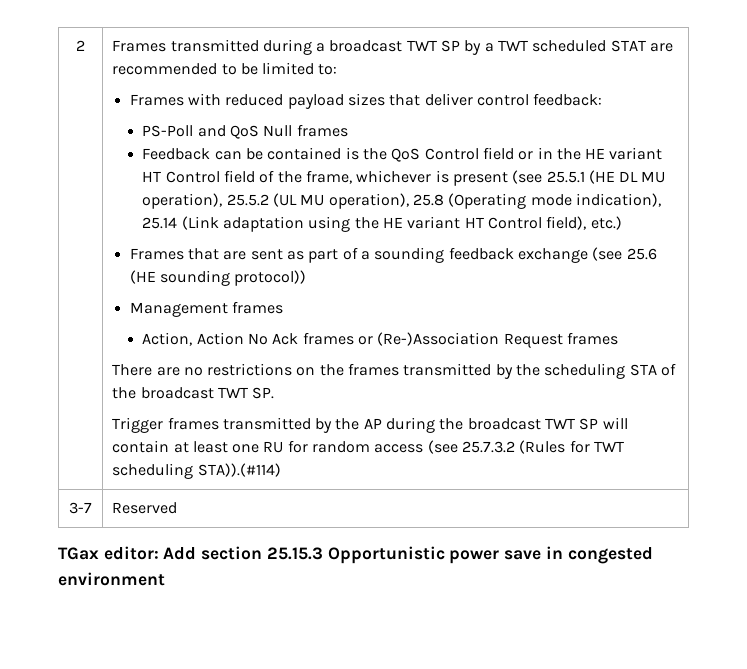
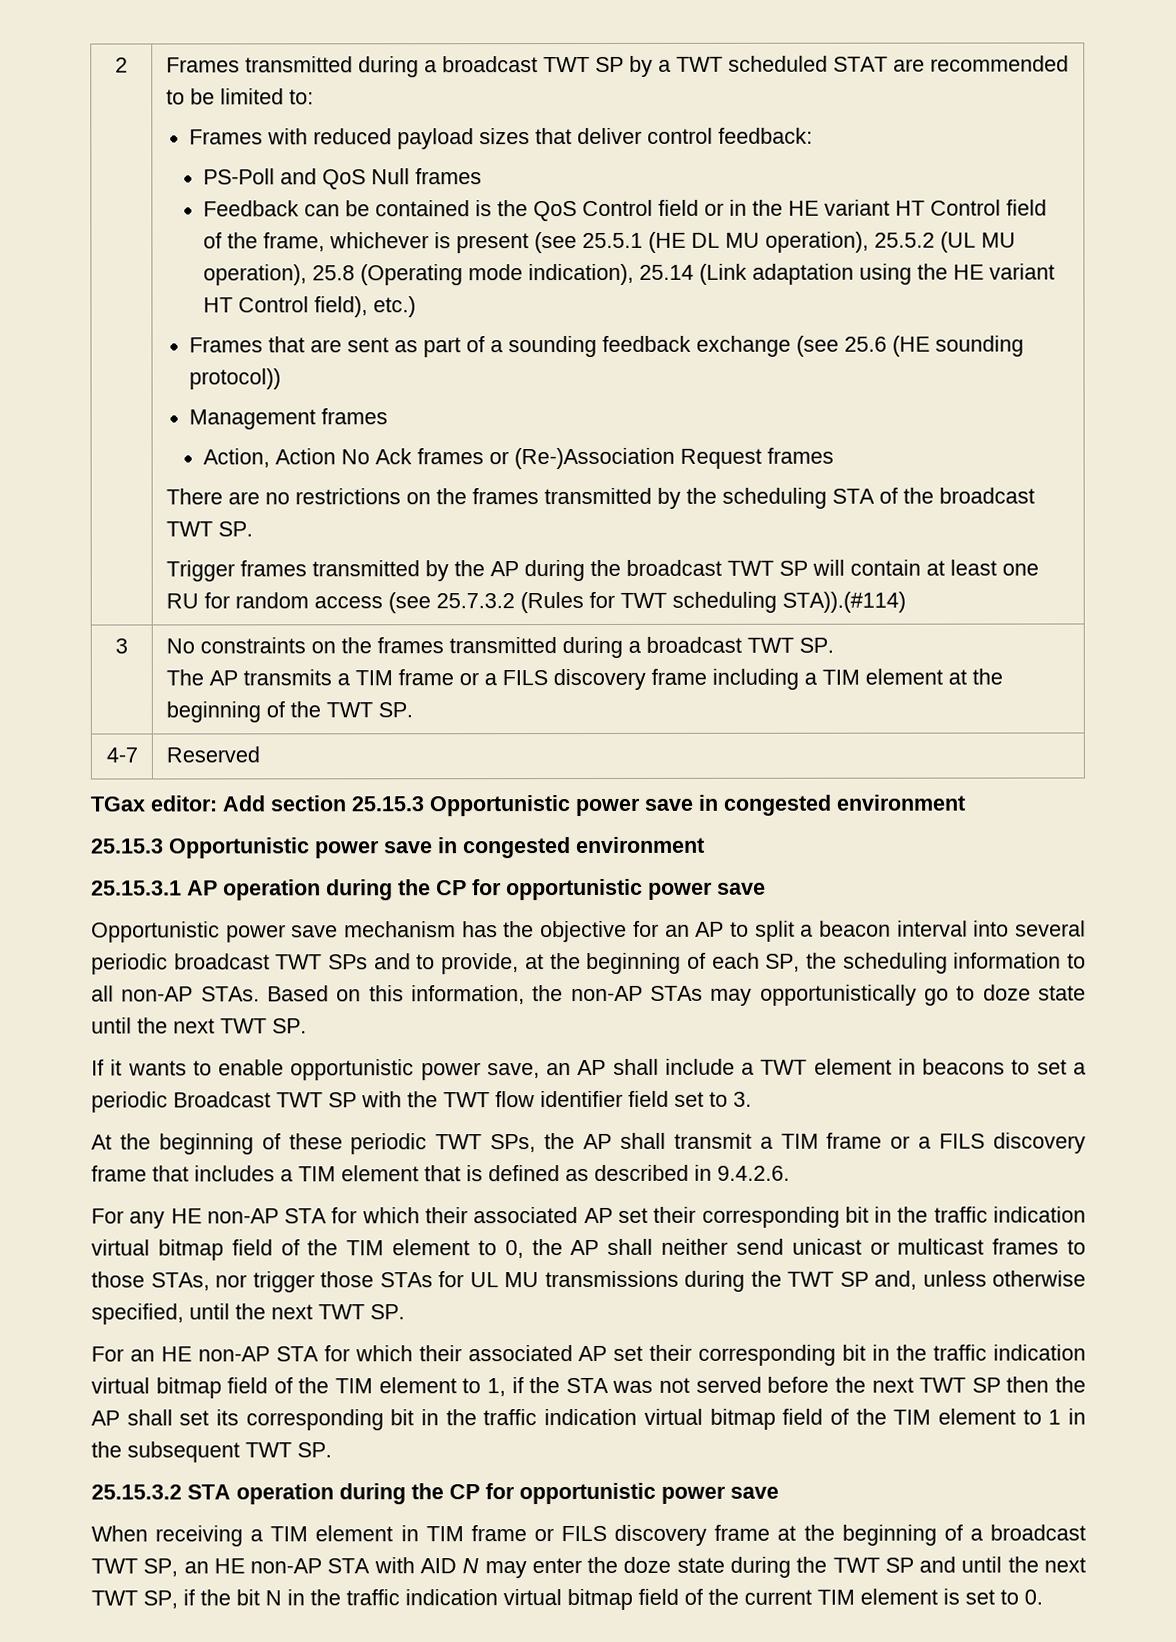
- 3-7 | Reserved
+ 3 | No constraints on the frames transmitted during a broadcast TWT SP.
+ The AP transmits a TIM frame or a FILS discovery frame including a TIM element at the beginning of the TWT SP.
+ 4-7 | Reserved
  TGax editor: Add section 25.15.3 Opportunistic power save in congested environment
+ 25.15.3 Opportunistic power save in congested environment
+ 25.15.3.1 AP operation during the CP for opportunistic power save
+ Opportunistic power save mechanism has the objective for an AP to split a beacon interval into several periodic broadcast TWT SPs and to provide, at the beginning of each SP, the scheduling information to all non-AP STAs. Based on this information, the non-AP STAs may opportunistically go to doze state until the next TWT SP.
+ If it wants to enable opportunistic power save, an AP shall include a TWT element in beacons to set a periodic Broadcast TWT SP with the TWT flow identifier field set to 3.
+ At the beginning of these periodic TWT SPs, the AP shall transmit a TIM frame or a FILS discovery frame that includes a TIM element that is defined as described in 9.4.2.6.
+ For any HE non-AP STA for which their associated AP set their corresponding bit in the traffic indication virtual bitmap field of the TIM element to 0, the AP shall neither send unicast or multicast frames to those STAs, nor trigger those STAs for UL MU transmissions during the TWT SP and, unless otherwise specified, until the next TWT SP.
+ For an HE non-AP STA for which their associated AP set their corresponding bit in the traffic indication virtual bitmap field of the TIM element to 1, if the STA was not served before the next TWT SP then the AP shall set its corresponding bit in the traffic indication virtual bitmap field of the TIM element to 1 in the subsequent TWT SP.
+ 25.15.3.2 STA operation during the CP for opportunistic power save
+ When receiving a TIM element in TIM frame or FILS discovery frame at the beginning of a broadcast TWT SP, an HE non-AP STA with AID N may enter the doze state during the TWT SP and until the next TWT SP, if the bit N in the traffic indication virtual bitmap field of the current TIM element is set to 0.

